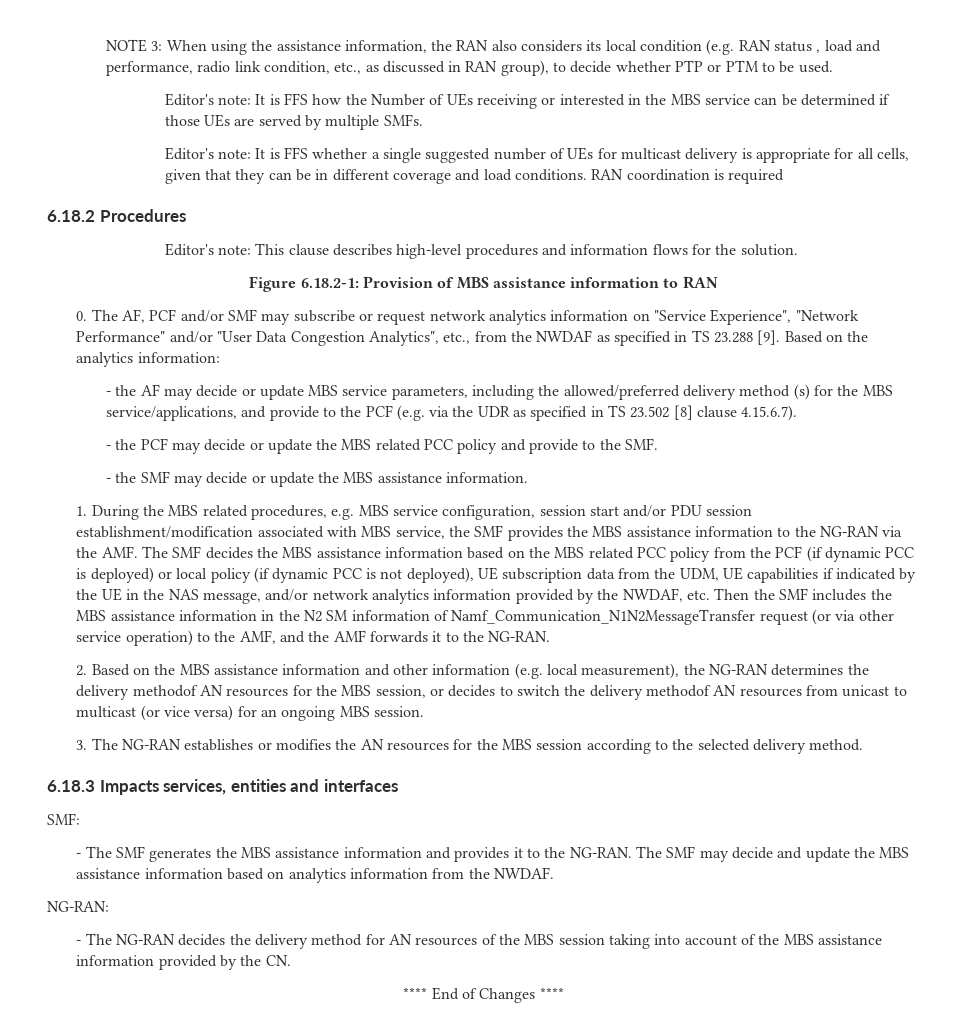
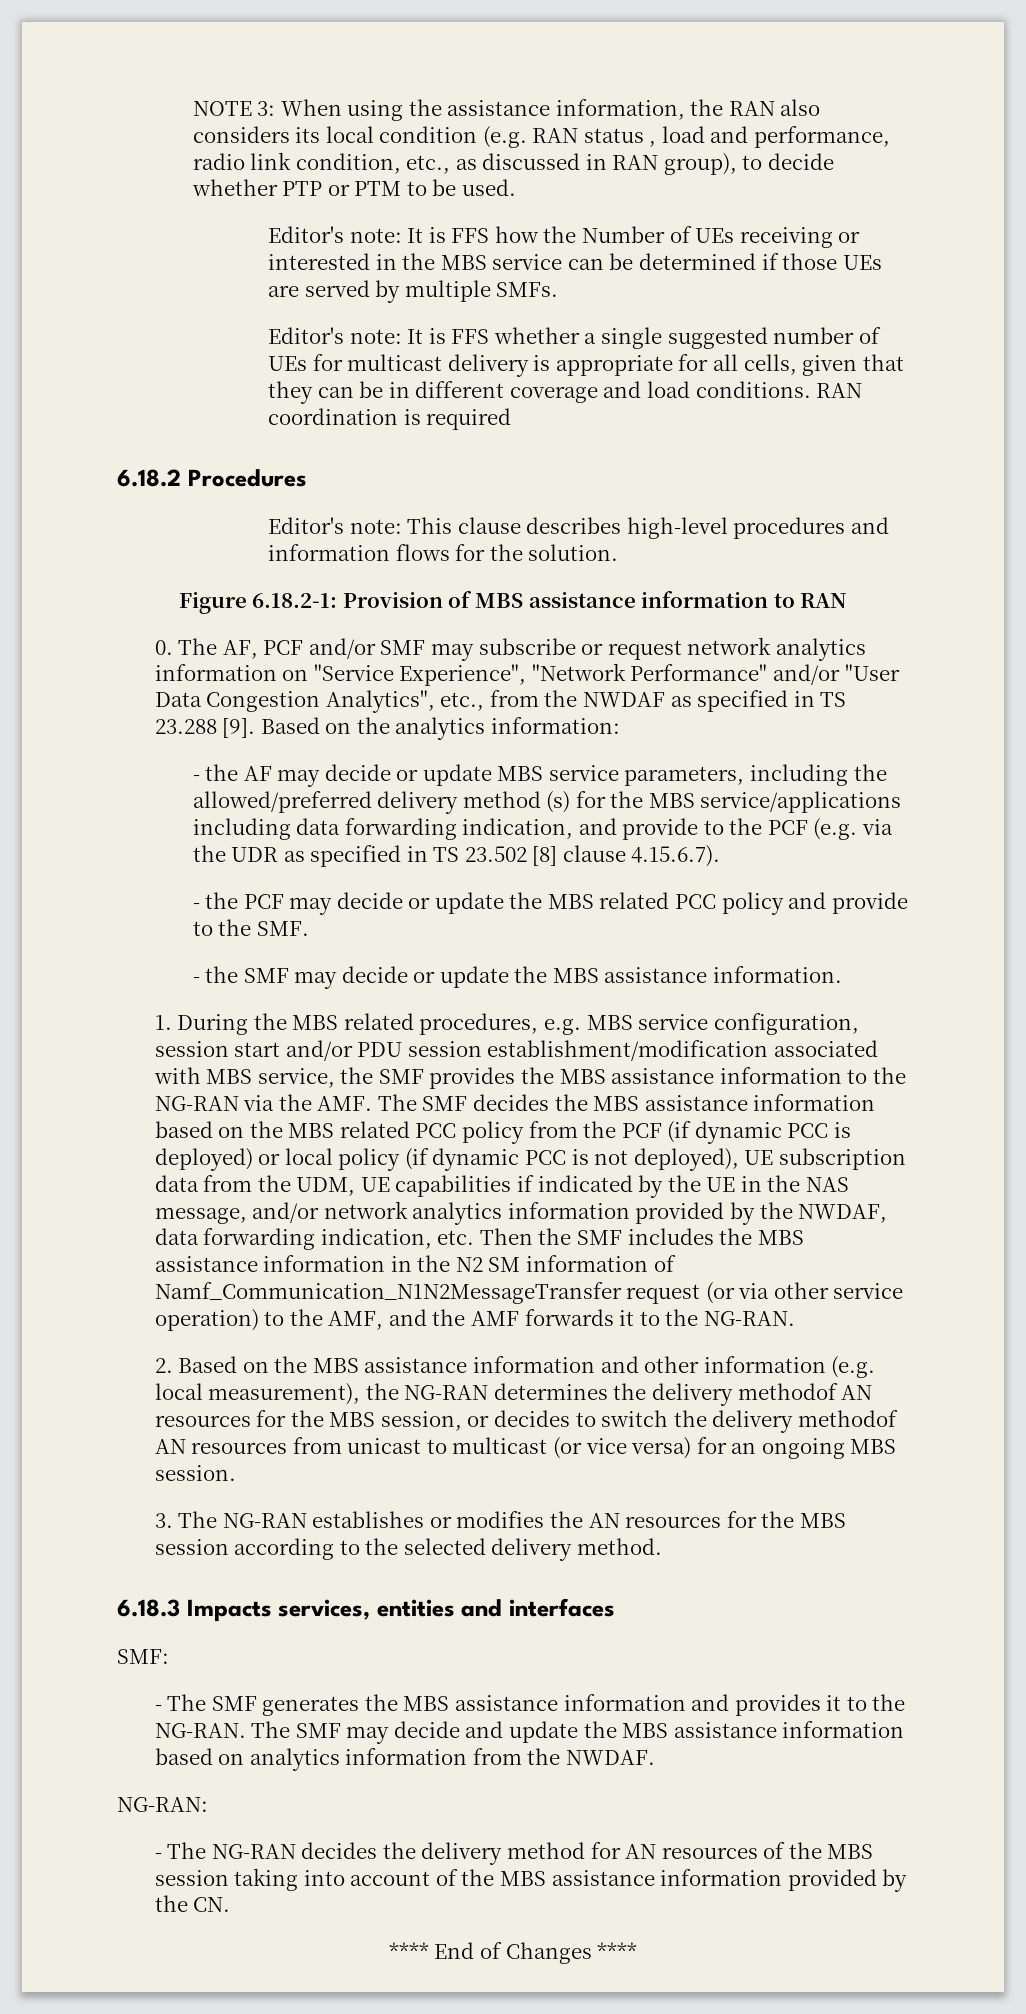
- - the AF may decide or update MBS service parameters, including the allowed/preferred delivery method (s) for the MBS service/applications, and provide to the PCF (e.g. via the UDR as specified in TS 23.502 [8] clause 4.15.6.7).
+ - the AF may decide or update MBS service parameters, including the allowed/preferred delivery method (s) for the MBS service/applications including data forwarding indication, and provide to the PCF (e.g. via the UDR as specified in TS 23.502 [8] clause 4.15.6.7).
- 1. During the MBS related procedures, e.g. MBS service configuration, session start and/or PDU session establishment/modification associated with MBS service, the SMF provides the MBS assistance information to the NG-RAN via the AMF. The SMF decides the MBS assistance information based on the MBS related PCC policy from the PCF (if dynamic PCC is deployed) or local policy (if dynamic PCC is not deployed), UE subscription data from the UDM, UE capabilities if indicated by the UE in the NAS message, and/or network analytics information provided by the NWDAF, etc. Then the SMF includes the MBS assistance information in the N2 SM information of Namf_Communication_N1N2MessageTransfer request (or via other service operation) to the AMF, and the AMF forwards it to the NG-RAN.
+ 1. During the MBS related procedures, e.g. MBS service configuration, session start and/or PDU session establishment/modification associated with MBS service, the SMF provides the MBS assistance information to the NG-RAN via the AMF. The SMF decides the MBS assistance information based on the MBS related PCC policy from the PCF (if dynamic PCC is deployed) or local policy (if dynamic PCC is not deployed), UE subscription data from the UDM, UE capabilities if indicated by the UE in the NAS message, and/or network analytics information provided by the NWDAF, data forwarding indication, etc. Then the SMF includes the MBS assistance information in the N2 SM information of Namf_Communication_N1N2MessageTransfer request (or via other service operation) to the AMF, and the AMF forwards it to the NG-RAN.

